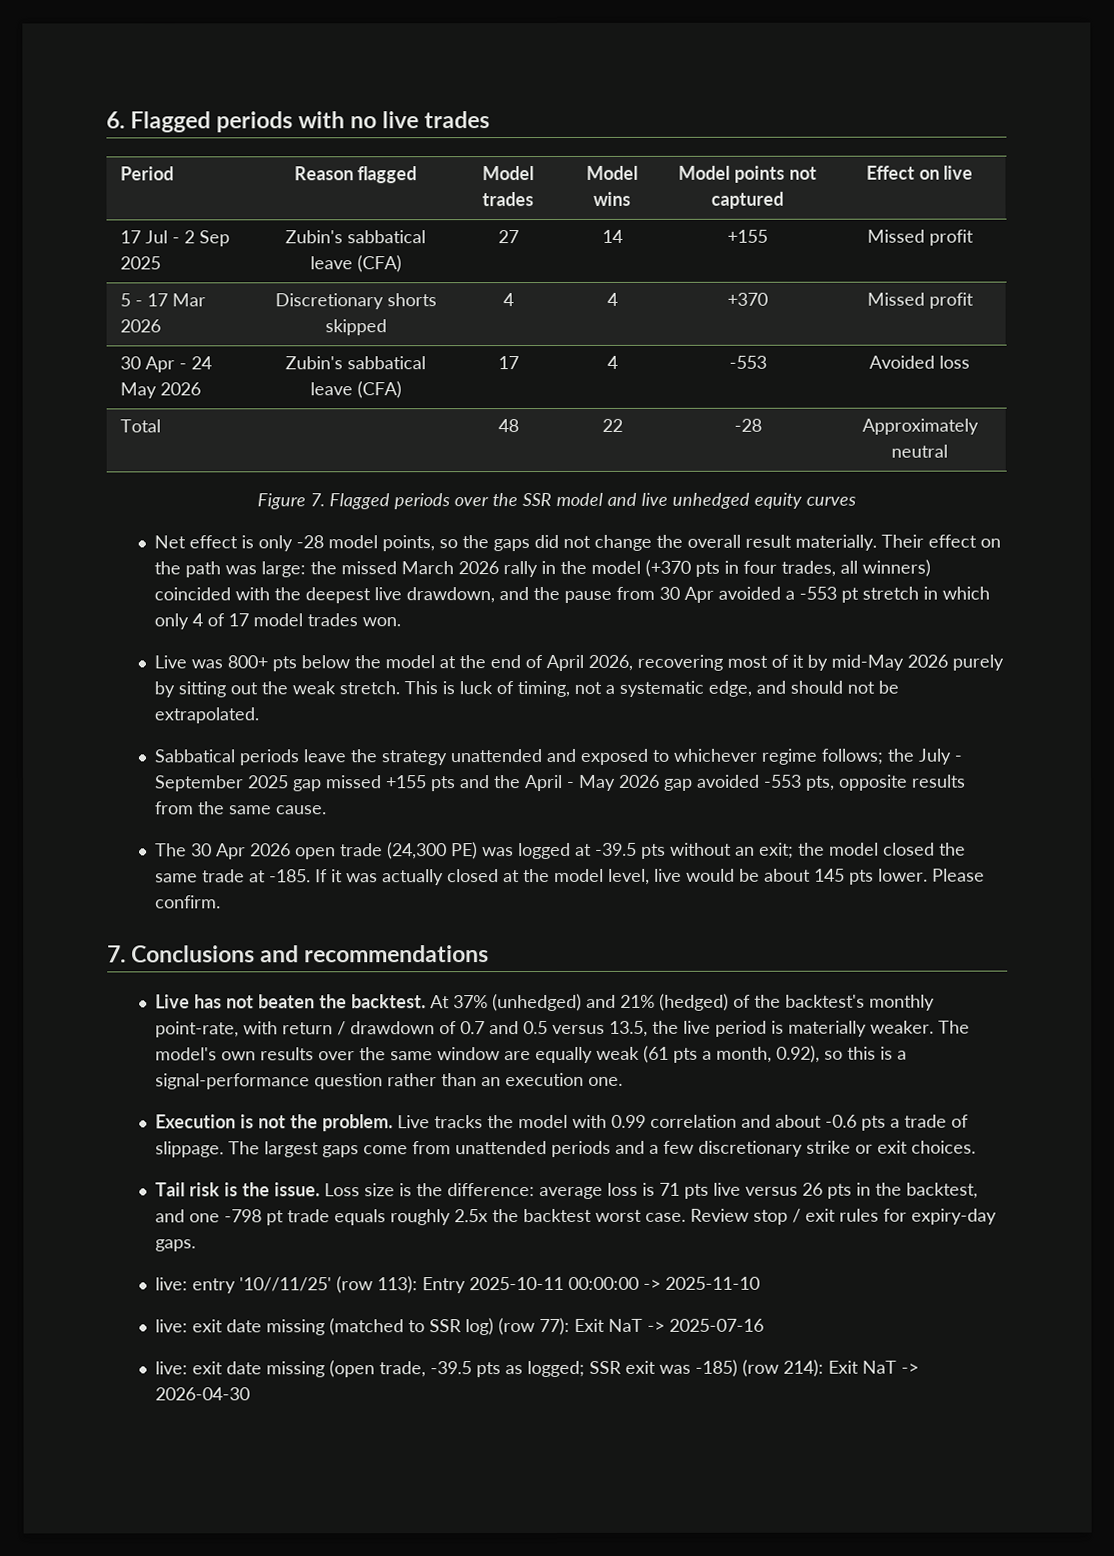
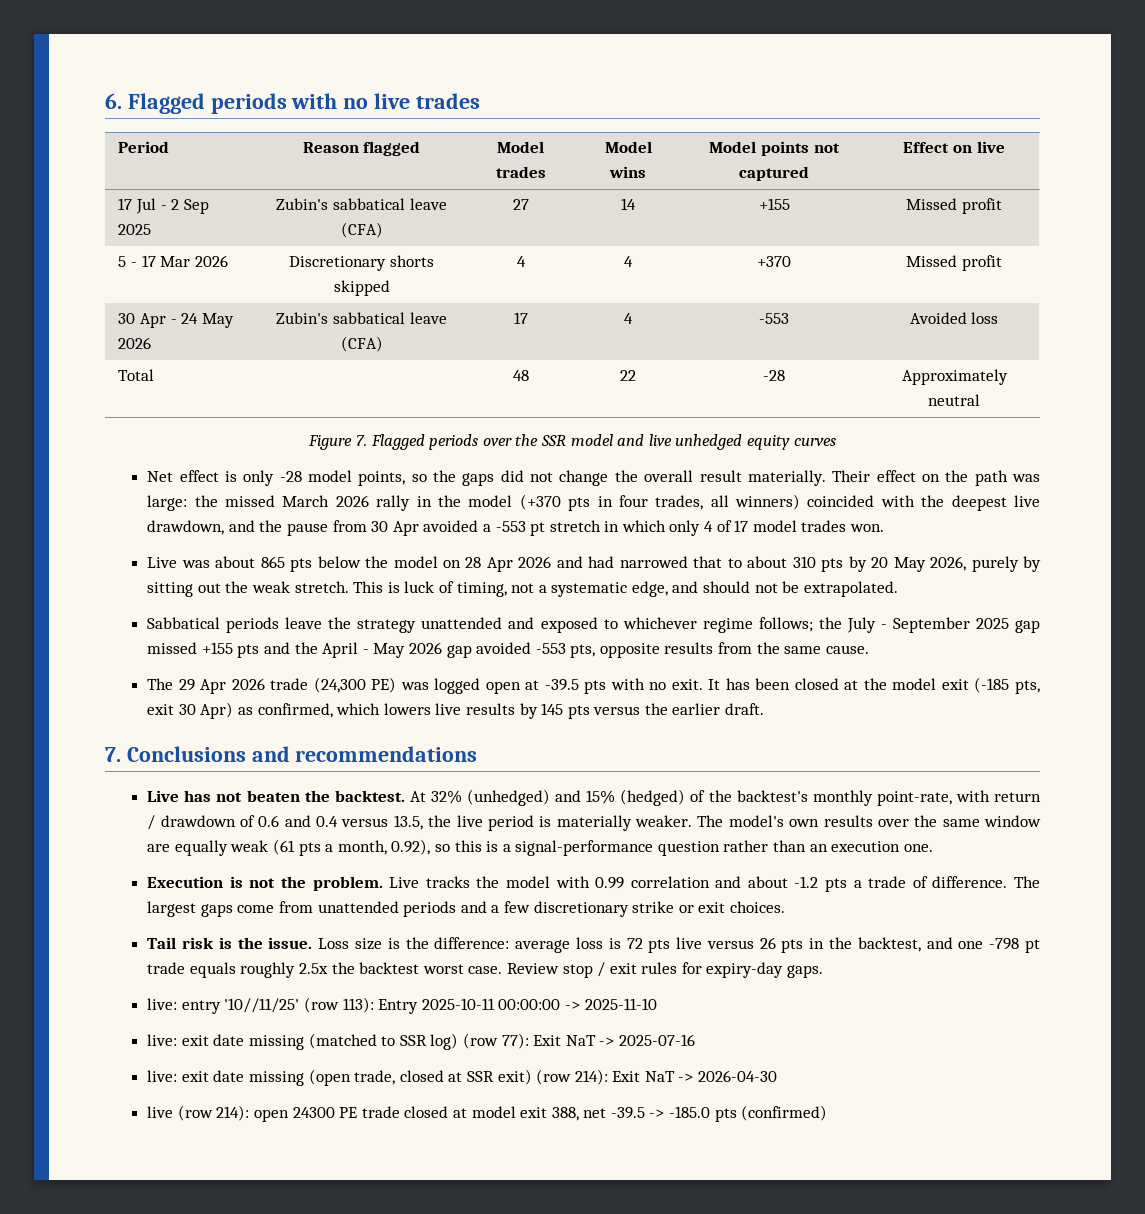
- Live was 800+ pts below the model at the end of April 2026, recovering most of it by mid-May 2026 purely by sitting out the weak stretch.
+ Live was about 865 pts below the model on 28 Apr 2026 and had narrowed that to about 310 pts by 20 May 2026, purely by sitting out the weak stretch.
- The 30 Apr 2026 open trade (24,300 PE) was logged at -39.5 pts without an exit; the model closed the same trade at -185. If it was actually closed at the model level, live would be about 145 pts lower. Please confirm.
+ The 29 Apr 2026 trade (24,300 PE) was logged open at -39.5 pts with no exit. It has been closed at the model exit (-185 pts, exit 30 Apr) as confirmed, which lowers live results by 145 pts versus the earlier draft.
- At 37% (unhedged) and 21% (hedged) of the backtest's monthly point-rate, with return / drawdown of 0.7 and 0.5 versus 13.5, the live period is materially weaker.
+ At 32% (unhedged) and 15% (hedged) of the backtest's monthly point-rate, with return / drawdown of 0.6 and 0.4 versus 13.5, the live period is materially weaker.
- Live tracks the model with 0.99 correlation and about -0.6 pts a trade of slippage.
+ Live tracks the model with 0.99 correlation and about -1.2 pts a trade of difference.
- Loss size is the difference: average loss is 71 pts live versus 26 pts in the backtest, and one -798 pt trade equals roughly 2.5x the backtest worst case.
+ Loss size is the difference: average loss is 72 pts live versus 26 pts in the backtest, and one -798 pt trade equals roughly 2.5x the backtest worst case.
- live: exit date missing (open trade, -39.5 pts as logged; SSR exit was -185) (row 214): Exit NaT -> 2026-04-30
+ live: exit date missing (open trade, closed at SSR exit) (row 214): Exit NaT -> 2026-04-30
+ live (row 214): open 24300 PE trade closed at model exit 388, net -39.5 -> -185.0 pts (confirmed)

